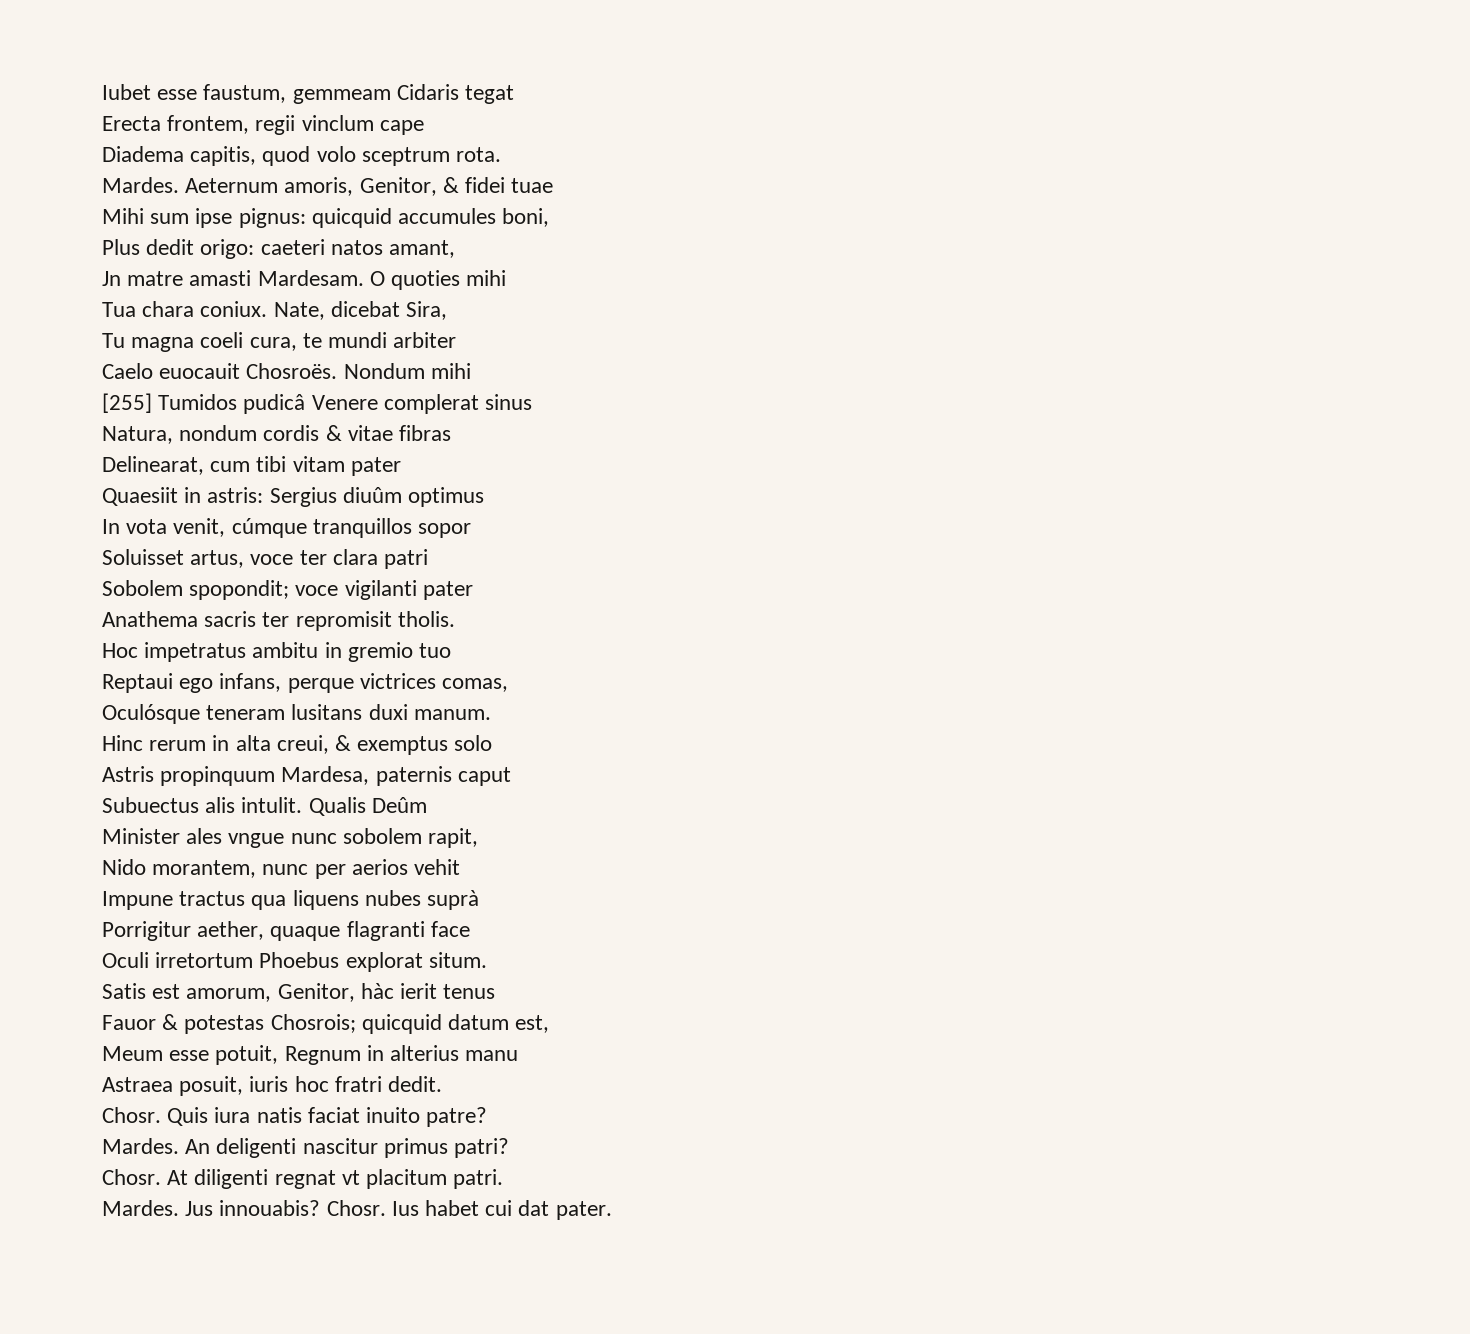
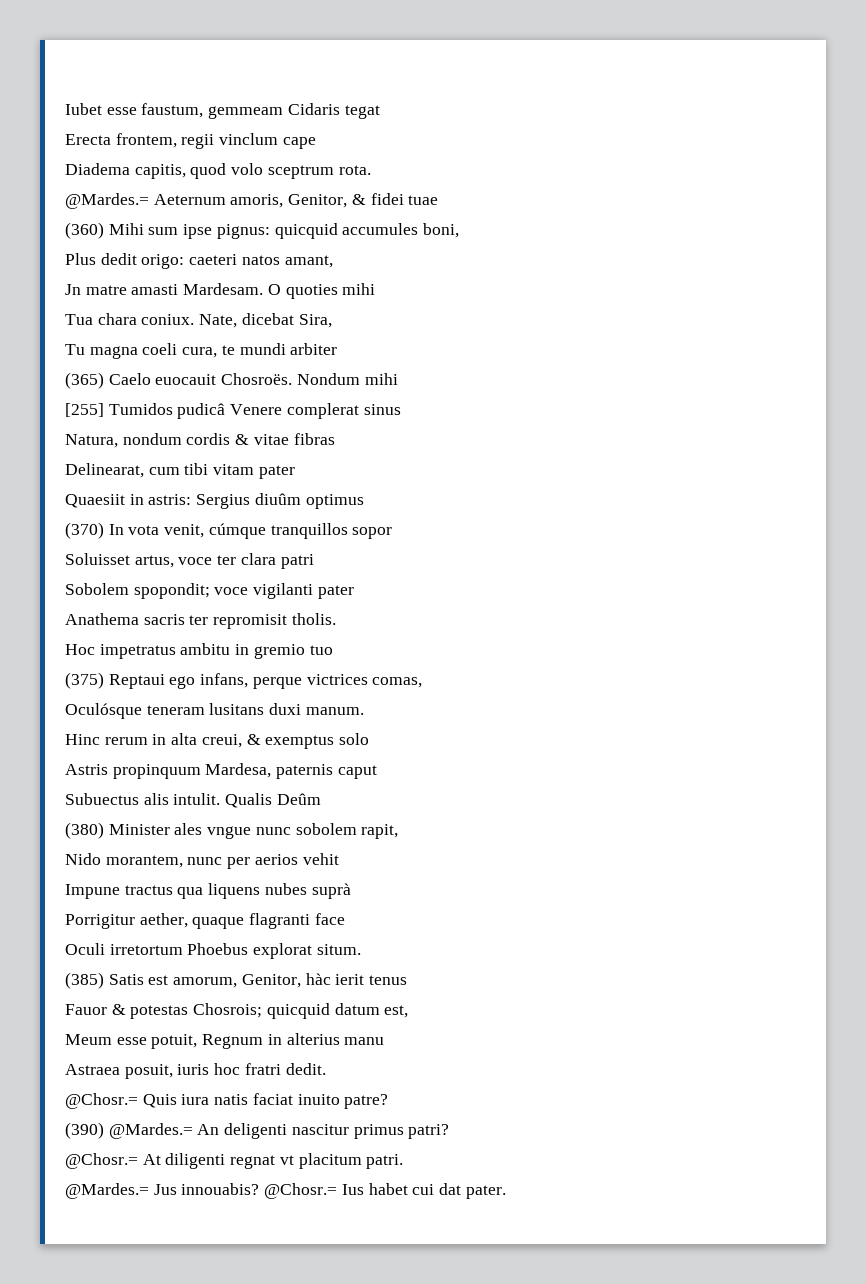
- Mardes. Aeternum amoris, Genitor, & fidei tuae
+ @Mardes.= Aeternum amoris, Genitor, & fidei tuae
- Mihi sum ipse pignus: quicquid accumules boni,
+ (360) Mihi sum ipse pignus: quicquid accumules boni,
- Caelo euocauit Chosroës.
+ (365) Caelo euocauit Chosroës.
- In vota venit, cúmque tranquillos sopor
+ (370) In vota venit, cúmque tranquillos sopor
- Reptaui ego infans, perque victrices comas,
+ (375) Reptaui ego infans, perque victrices comas,
- Minister ales vngue nunc sobolem rapit,
+ (380) Minister ales vngue nunc sobolem rapit,
- Satis est amorum, Genitor, hàc ierit tenus
+ (385) Satis est amorum, Genitor, hàc ierit tenus
- Chosr. Quis iura natis faciat inuito patre?
+ @Chosr.= Quis iura natis faciat inuito patre?
- Mardes. An deligenti nascitur primus patri?
+ (390) @Mardes.= An deligenti nascitur primus patri?
- Chosr. At diligenti regnat vt placitum patri.
+ @Chosr.= At diligenti regnat vt placitum patri.
- Mardes. Jus innouabis?
+ @Mardes.= Jus innouabis?
- Chosr. Ius habet cui dat pater.
+ @Chosr.= Ius habet cui dat pater.

